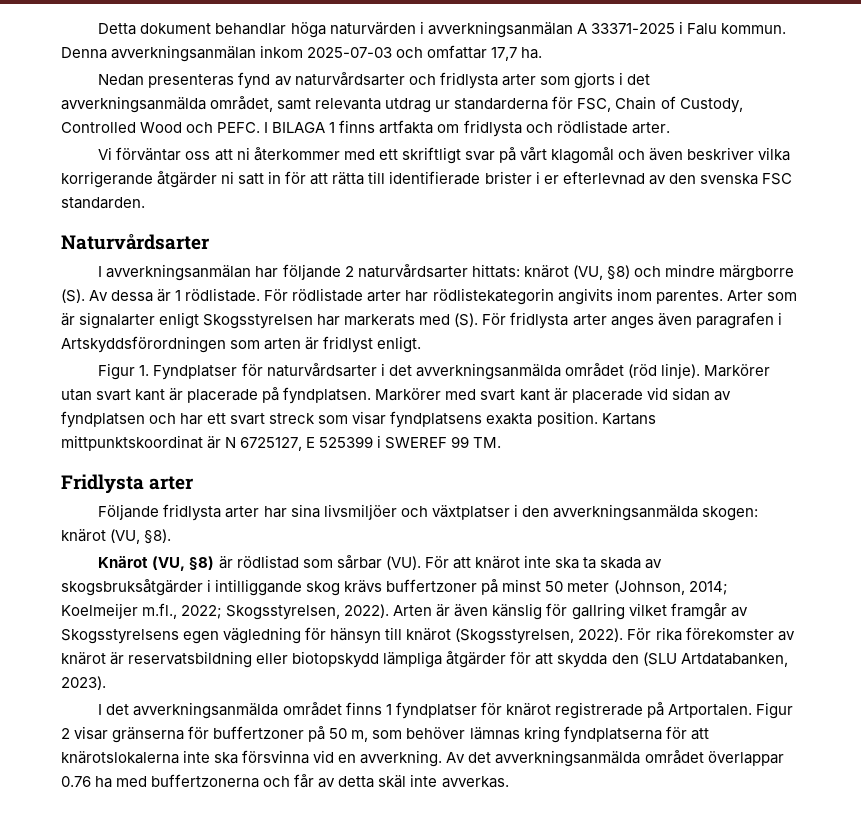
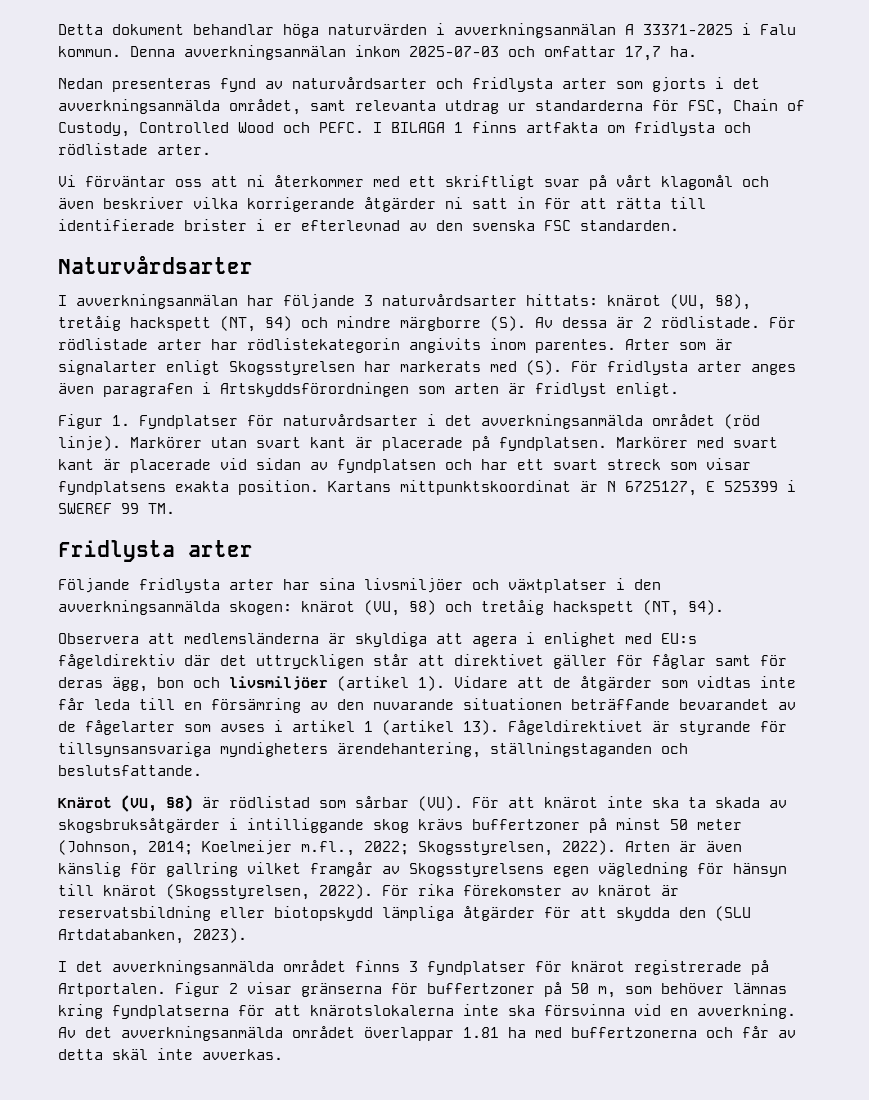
- I avverkningsanmälan har följande 2 naturvårdsarter hittats: knärot (VU, §8) och mindre märgborre (S). Av dessa är 1 rödlistade.
+ I avverkningsanmälan har följande 3 naturvårdsarter hittats: knärot (VU, §8), tretåig hackspett (NT, §4) och mindre märgborre (S). Av dessa är 2 rödlistade.
- Följande fridlysta arter har sina livsmiljöer och växtplatser i den avverkningsanmälda skogen: knärot (VU, §8).
+ Följande fridlysta arter har sina livsmiljöer och växtplatser i den avverkningsanmälda skogen: knärot (VU, §8) och tretåig hackspett (NT, §4).
+ Observera att medlemsländerna är skyldiga att agera i enlighet med EU:s fågeldirektiv där det uttryckligen står att direktivet gäller för fåglar samt för deras ägg, bon och livsmiljöer (artikel 1). Vidare att de åtgärder som vidtas inte får leda till en försämring av den nuvarande situationen beträffande bevarandet av de fågelarter som avses i artikel 1 (artikel 13). Fågeldirektivet är styrande för tillsynsansvariga myndigheters ärendehantering, ställningstaganden och beslutsfattande.
- I det avverkningsanmälda området finns 1 fyndplatser för knärot registrerade på Artportalen.
+ I det avverkningsanmälda området finns 3 fyndplatser för knärot registrerade på Artportalen.
- Av det avverkningsanmälda området överlappar 0.76 ha med buffertzonerna och får av detta skäl inte avverkas.
+ Av det avverkningsanmälda området överlappar 1.81 ha med buffertzonerna och får av detta skäl inte avverkas.

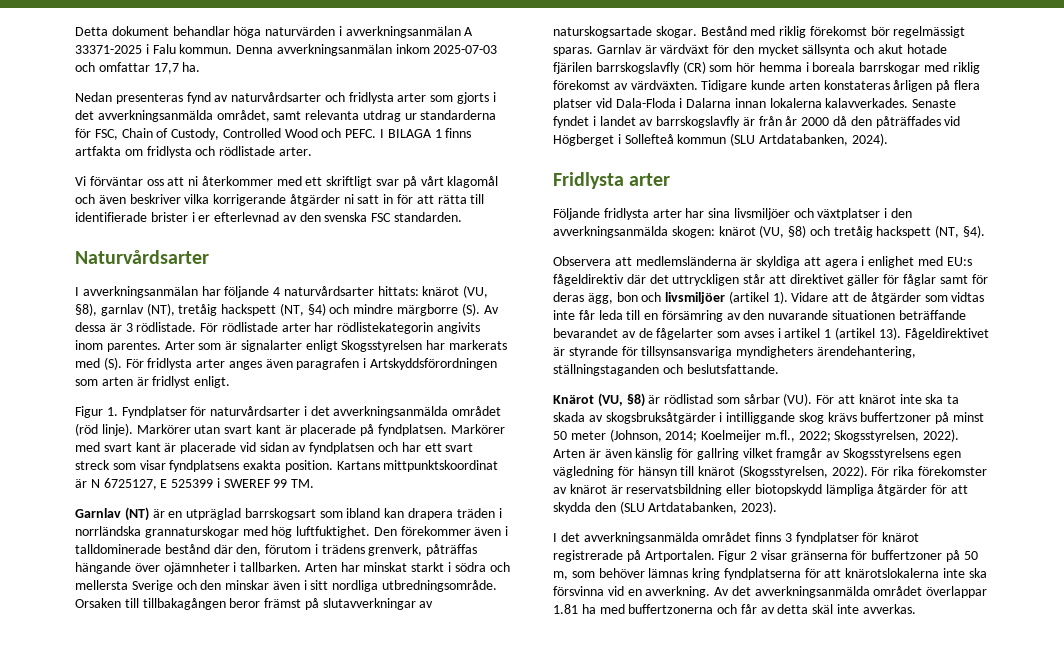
- I avverkningsanmälan har följande 3 naturvårdsarter hittats: knärot (VU, §8), tretåig hackspett (NT, §4) och mindre märgborre (S). Av dessa är 2 rödlistade.
+ I avverkningsanmälan har följande 4 naturvårdsarter hittats: knärot (VU, §8), garnlav (NT), tretåig hackspett (NT, §4) och mindre märgborre (S). Av dessa är 3 rödlistade.
+ Garnlav (NT) är en utpräglad barrskogsart som ibland kan drapera träden i norrländska grannaturskogar med hög luftfuktighet. Den förekommer även i talldominerade bestånd där den, förutom i trädens grenverk, påträffas hängande över ojämnheter i tallbarken. Arten har minskat starkt i södra och mellersta Sverige och den minskar även i sitt nordliga utbredningsområde. Orsaken till tillbakagången beror främst på slutavverkningar av naturskogsartade skogar. Bestånd med riklig förekomst bör regelmässigt sparas. Garnlav är värdväxt för den mycket sällsynta och akut hotade fjärilen barrskogslavfly (CR) som hör hemma i boreala barrskogar med riklig förekomst av värdväxten. Tidigare kunde arten konstateras årligen på flera platser vid Dala-Floda i Dalarna innan lokalerna kalavverkades. Senaste fyndet i landet av barrskogslavfly är från år 2000 då den påträffades vid Högberget i Sollefteå kommun (SLU Artdatabanken, 2024).

